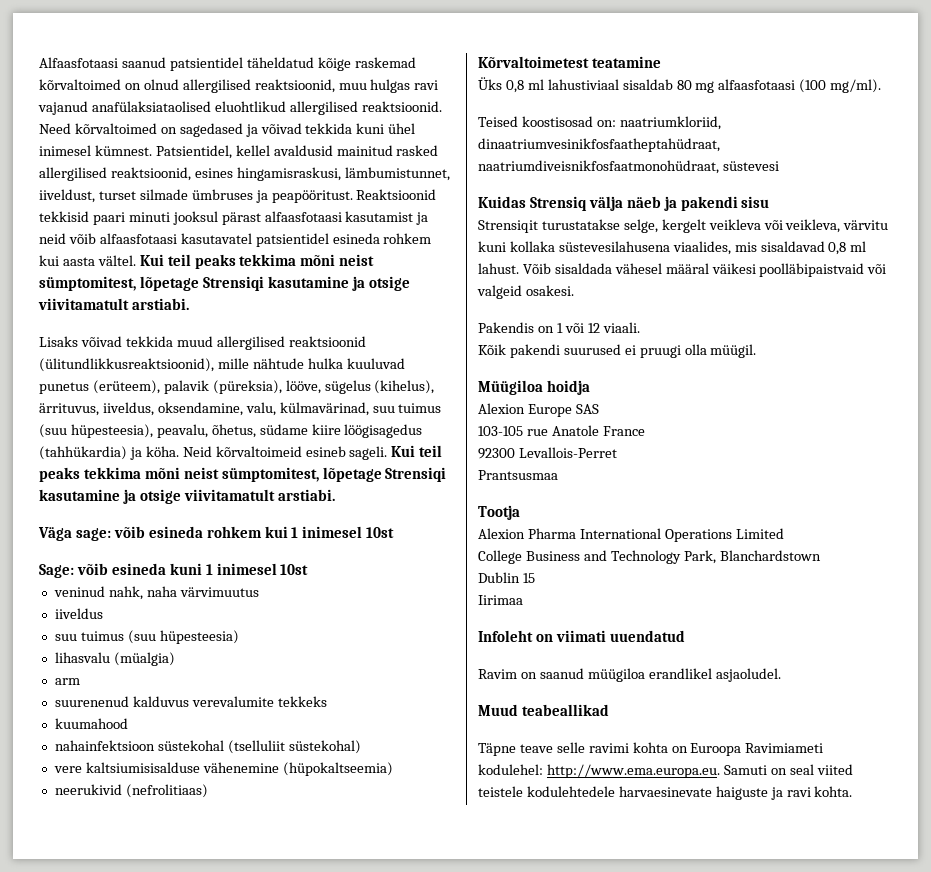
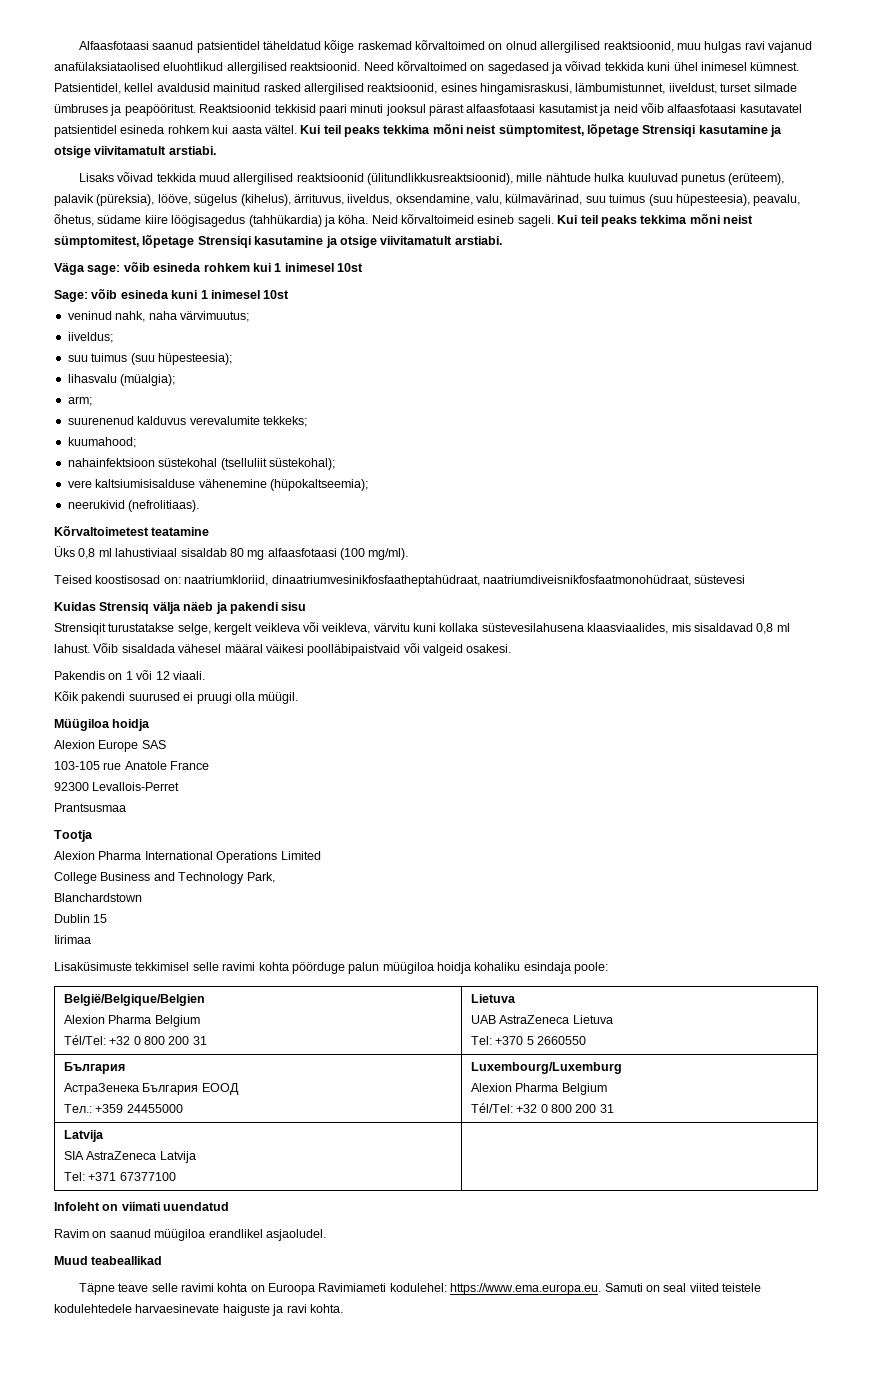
- veninud nahk, naha värvimuutus
- iiveldus
- suu tuimus (suu hüpesteesia)
+ veninud nahk, naha värvimuutus;
+ iiveldus;
+ suu tuimus (suu hüpesteesia);
- lihasvalu (müalgia)
- arm
+ lihasvalu (müalgia);
+ arm;
- suurenenud kalduvus verevalumite tekkeks
- kuumahood
+ suurenenud kalduvus verevalumite tekkeks;
+ kuumahood;
- nahainfektsioon süstekohal (tselluliit süstekohal)
+ nahainfektsioon süstekohal (tselluliit süstekohal);
- vere kaltsiumisisalduse vähenemine (hüpokaltseemia)
+ vere kaltsiumisisalduse vähenemine (hüpokaltseemia);
- neerukivid (nefrolitiaas)
+ neerukivid (nefrolitiaas).
- Strensiqit turustatakse selge, kergelt veikleva või veikleva, värvitu kuni kollaka süstevesilahusena viaalides, mis sisaldavad 0,8 ml lahust.
+ Strensiqit turustatakse selge, kergelt veikleva või veikleva, värvitu kuni kollaka süstevesilahusena klaasviaalides, mis sisaldavad 0,8 ml lahust.
- College Business and Technology Park, Blanchardstown
+ College Business and Technology Park,
+ Blanchardstown
+ Lisaküsimuste tekkimisel selle ravimi kohta pöörduge palun müügiloa hoidja kohaliku esindaja poole:
+ België/Belgique/Belgien
+ Alexion Pharma Belgium
+ Tél/Tel: +32 0 800 200 31 | Lietuva
+ UAB AstraZeneca Lietuva
+ Tel: +370 5 2660550
+ България
+ АстраЗенека България ЕООД
+ Teл.: +359 24455000 | Luxembourg/Luxemburg
+ Alexion Pharma Belgium
+ Tél/Tel: +32 0 800 200 31
+ Latvija
+ SIA AstraZeneca Latvija
+ Tel: +371 67377100 |
- Täpne teave selle ravimi kohta on Euroopa Ravimiameti kodulehel: http://www.ema.europa.eu. Samuti on seal viited teistele kodulehtedele harvaesinevate haiguste ja ravi kohta.
+ Täpne teave selle ravimi kohta on Euroopa Ravimiameti kodulehel: https://www.ema.europa.eu. Samuti on seal viited teistele kodulehtedele harvaesinevate haiguste ja ravi kohta.

